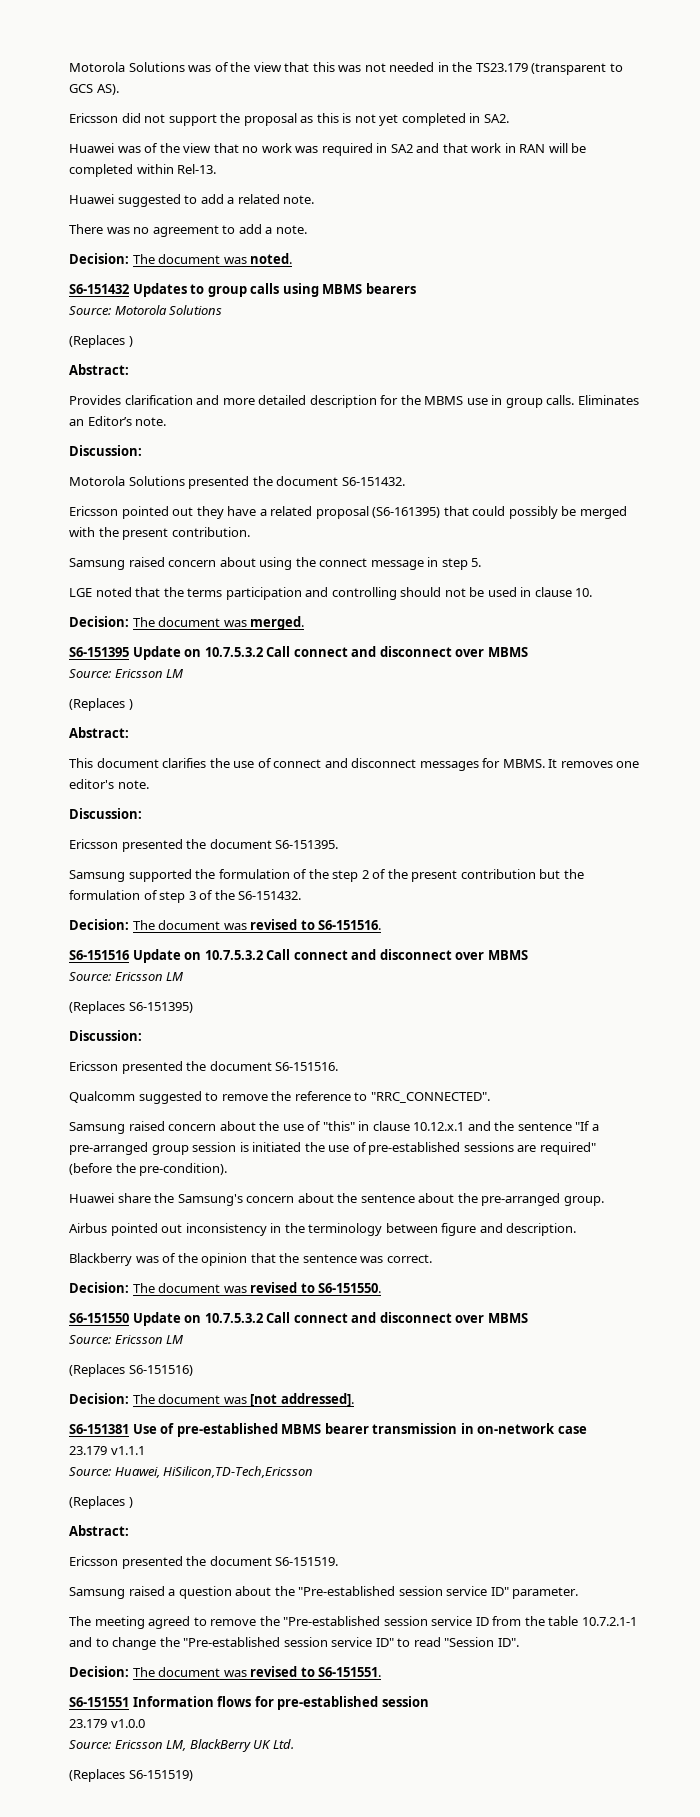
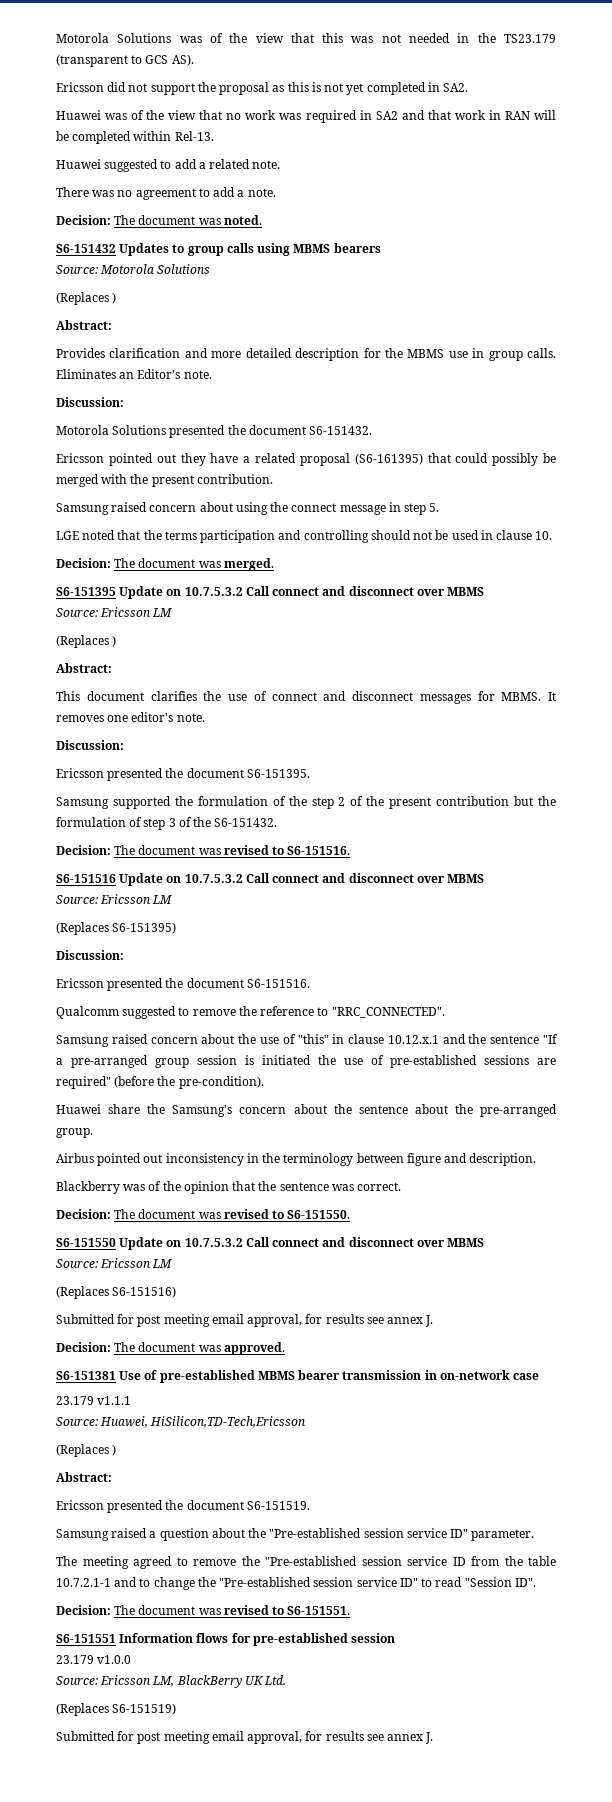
  (Replaces S6-151516)
- Decision: The document was [not addressed].
+ Submitted for post meeting email approval, for results see annex J.
+ Decision: The document was approved.
  (Replaces S6-151519)
+ Submitted for post meeting email approval, for results see annex J.

